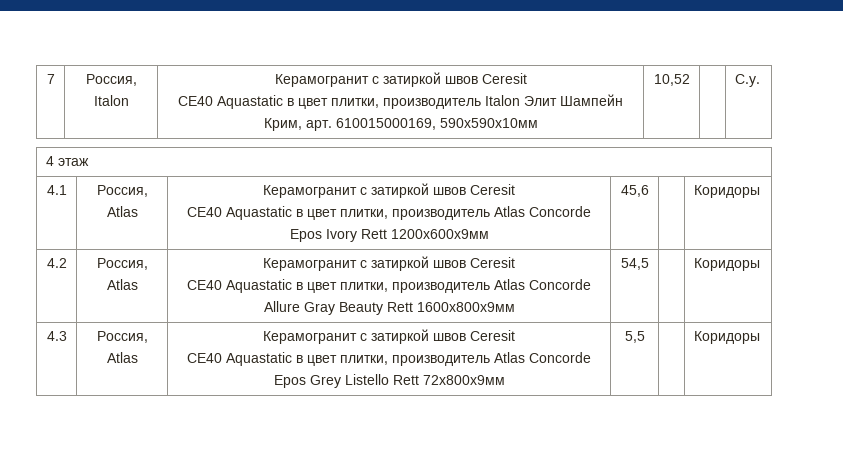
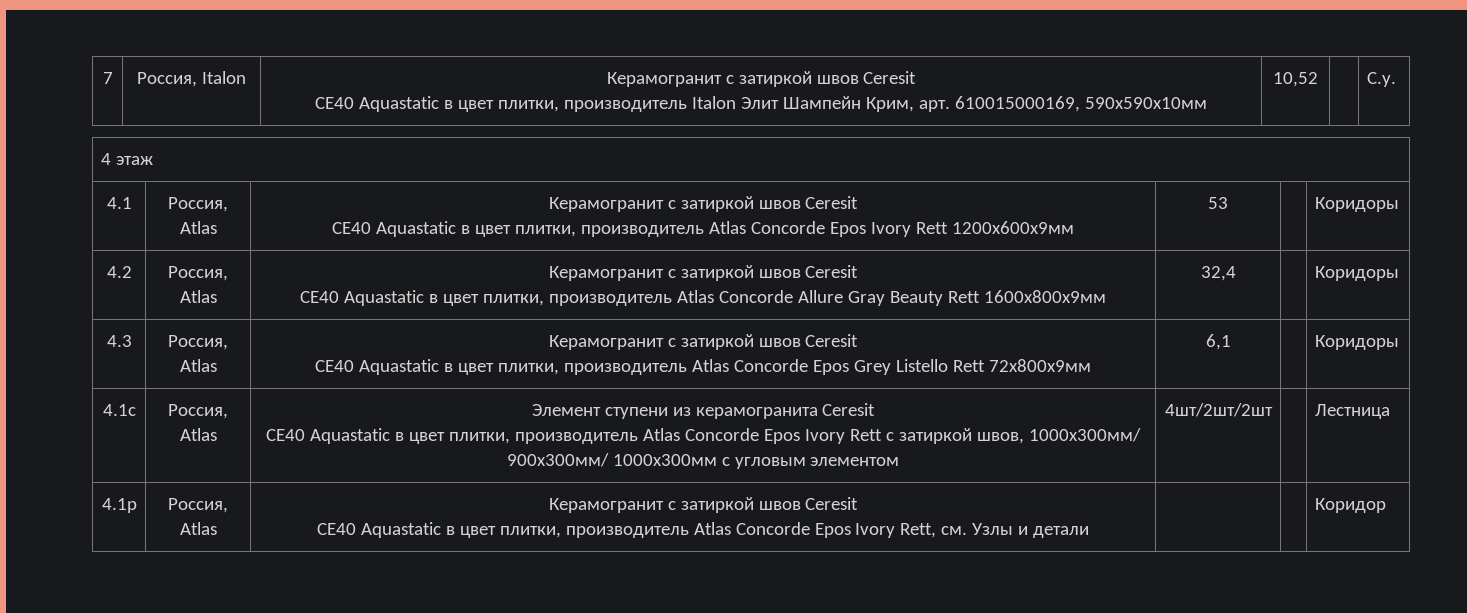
  4.1 | Россия, Atlas | Керамогранит с затиркой швов Ceresit
- CE40 Aquastatic в цвет плитки, производитель Atlas Concorde Epos Ivory Rett 1200x600х9мм | 45,6 | | Коридоры
+ CE40 Aquastatic в цвет плитки, производитель Atlas Concorde Epos Ivory Rett 1200x600х9мм | 53 | | Коридоры
  4.2 | Россия, Atlas | Керамогранит с затиркой швов Ceresit
- CE40 Aquastatic в цвет плитки, производитель Atlas Concorde Allure Gray Beauty Rett 1600x800х9мм | 54,5 | | Коридоры
+ CE40 Aquastatic в цвет плитки, производитель Atlas Concorde Allure Gray Beauty Rett 1600x800х9мм | 32,4 | | Коридоры
  4.3 | Россия, Atlas | Керамогранит с затиркой швов Ceresit
- CE40 Aquastatic в цвет плитки, производитель Atlas Concorde Epos Grey Listello Rett 72x800x9мм | 5,5 | | Коридоры
+ CE40 Aquastatic в цвет плитки, производитель Atlas Concorde Epos Grey Listello Rett 72x800x9мм | 6,1 | | Коридоры
+ 4.1с | Россия, Atlas | Элемент ступени из керамогранита Ceresit
+ CE40 Aquastatic в цвет плитки, производитель Atlas Concorde Epos Ivory Rett с затиркой швов, 1000х300мм/ 900х300мм/ 1000х300мм с угловым элементом | 4шт/2шт/2шт | | Лестница
+ 4.1р | Россия, Atlas | Керамогранит с затиркой швов Ceresit
+ CE40 Aquastatic в цвет плитки, производитель Atlas Concorde Epos Ivory Rett, см. Узлы и детали | | | Коридор

